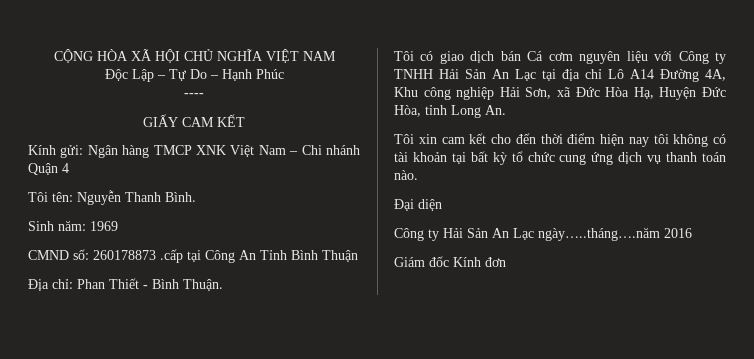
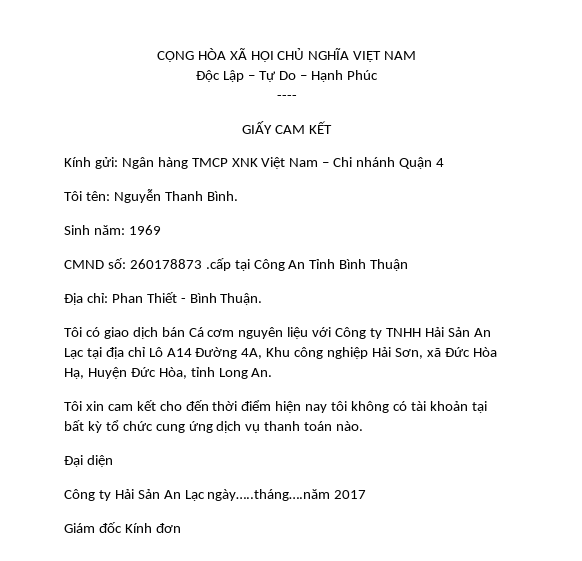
- Công ty Hải Sản An Lạc ngày…..tháng….năm 2016
+ Công ty Hải Sản An Lạc ngày…..tháng….năm 2017

